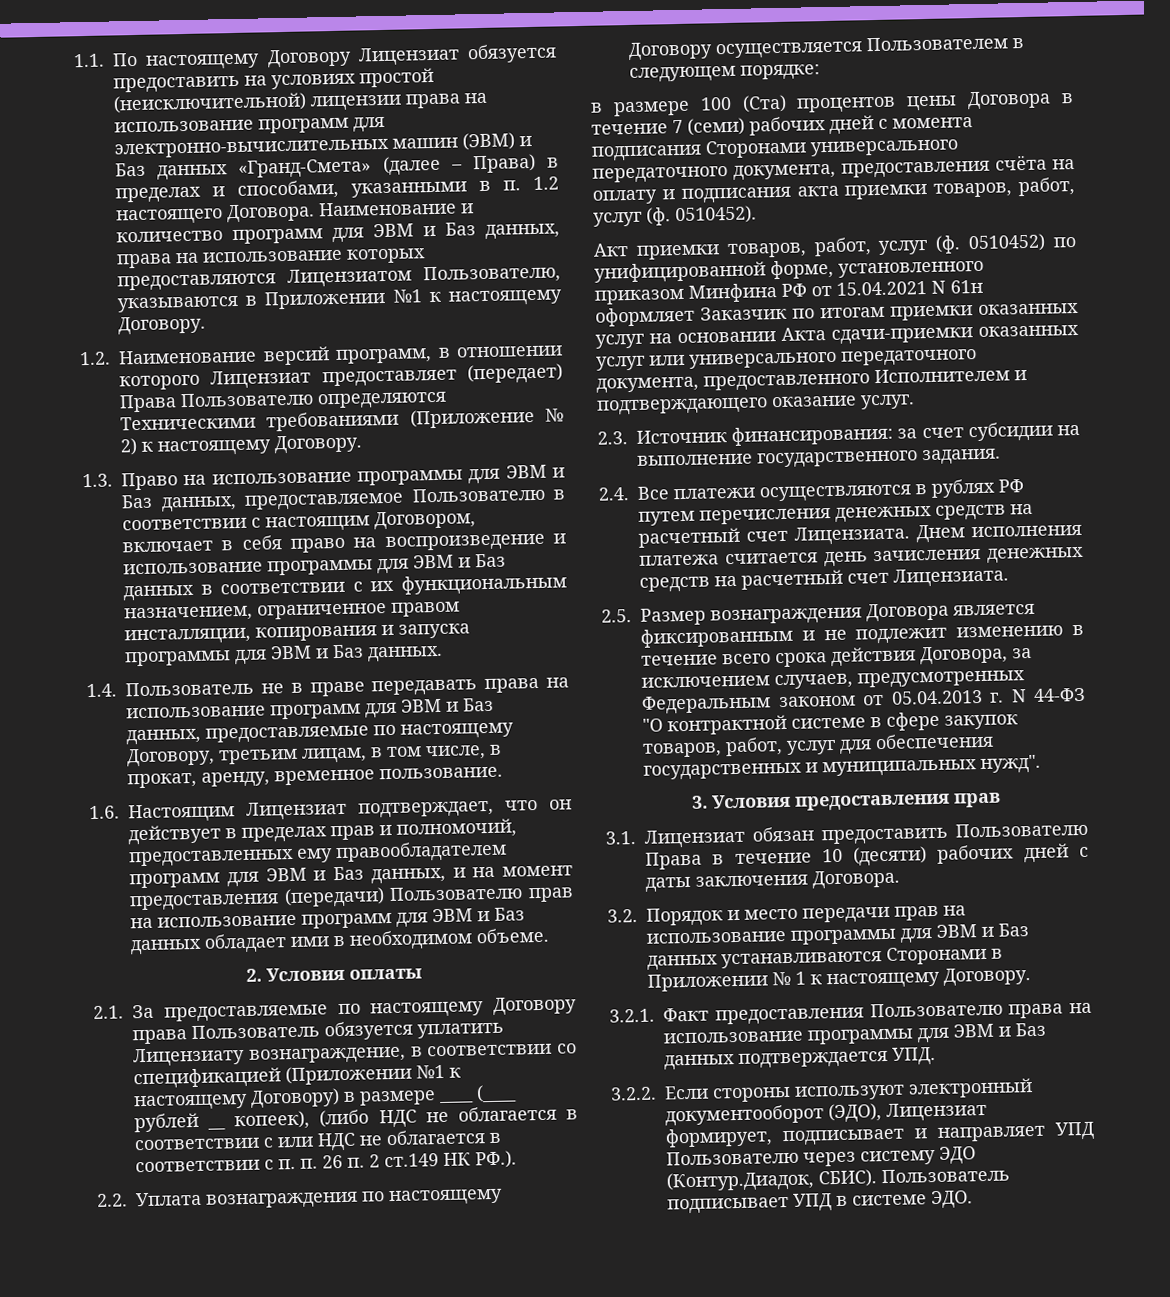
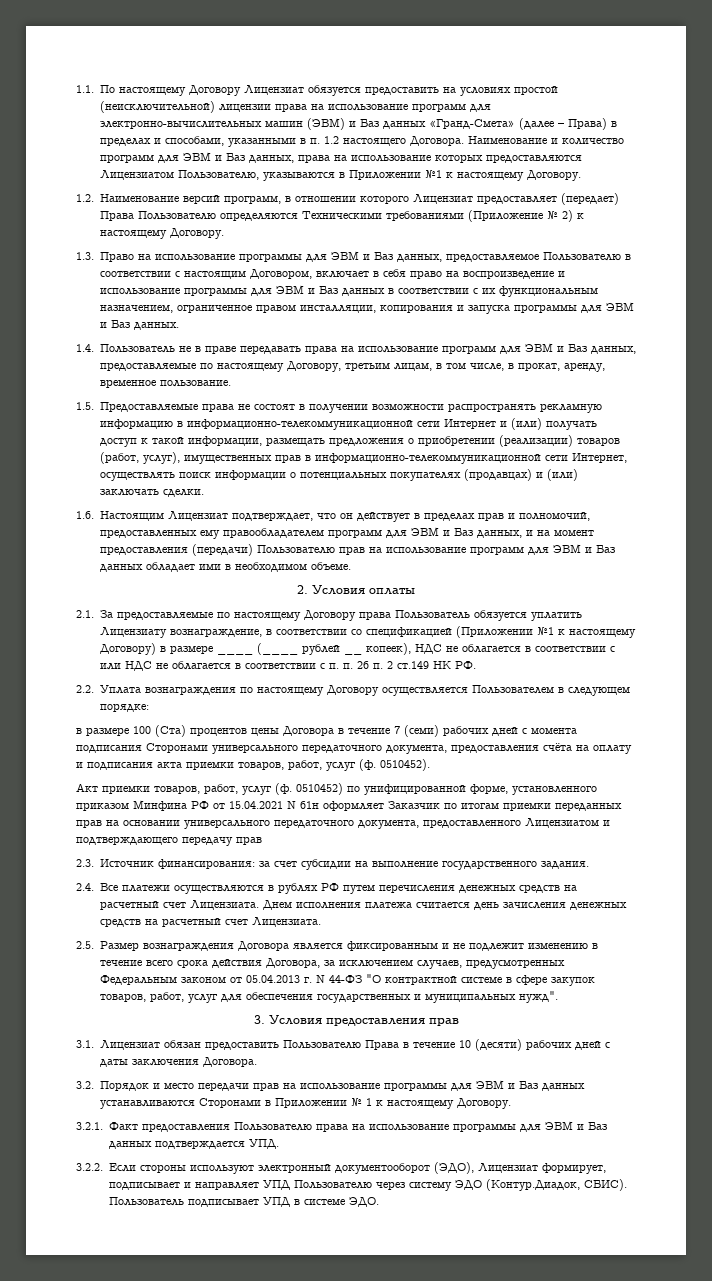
+ 1.5. Предоставляемые права не состоят в получении возможности распространять рекламную информацию в информационно-телекоммуникационной сети Интернет и (или) получать доступ к такой информации, размещать предложения о приобретении (реализации) товаров (работ, услуг), имущественных прав в информационно-телекоммуникационной сети Интернет, осуществлять поиск информации о потенциальных покупателях (продавцах) и (или) заключать сделки.
- 2.1. За предоставляемые по настоящему Договору права Пользователь обязуется уплатить Лицензиату вознаграждение, в соответствии со спецификацией (Приложении №1 к настоящему Договору) в размере ____ (____ рублей __ копеек), (либо НДС не облагается в соответствии с или НДС не облагается в соответствии с п. п. 26 п. 2 ст.149 НК РФ.).
+ 2.1. За предоставляемые по настоящему Договору права Пользователь обязуется уплатить Лицензиату вознаграждение, в соответствии со спецификацией (Приложении №1 к настоящему Договору) в размере ____ (____ рублей __ копеек), НДС не облагается в соответствии с или НДС не облагается в соответствии с п. п. 26 п. 2 ст.149 НК РФ.
- 0510452) по унифицированной форме, установленного приказом Минфина РФ от 15.04.2021 N 61н оформляет Заказчик по итогам приемки оказанных услуг на основании Акта сдачи-приемки оказанных услуг или универсального передаточного документа, предоставленного Исполнителем и подтверждающего оказание услуг.
+ 0510452) по унифицированной форме, установленного приказом Минфина РФ от 15.04.2021 N 61н оформляет Заказчик по итогам приемки переданных прав на основании универсального передаточного документа, предоставленного Лицензиатом и подтверждающего передачу прав

